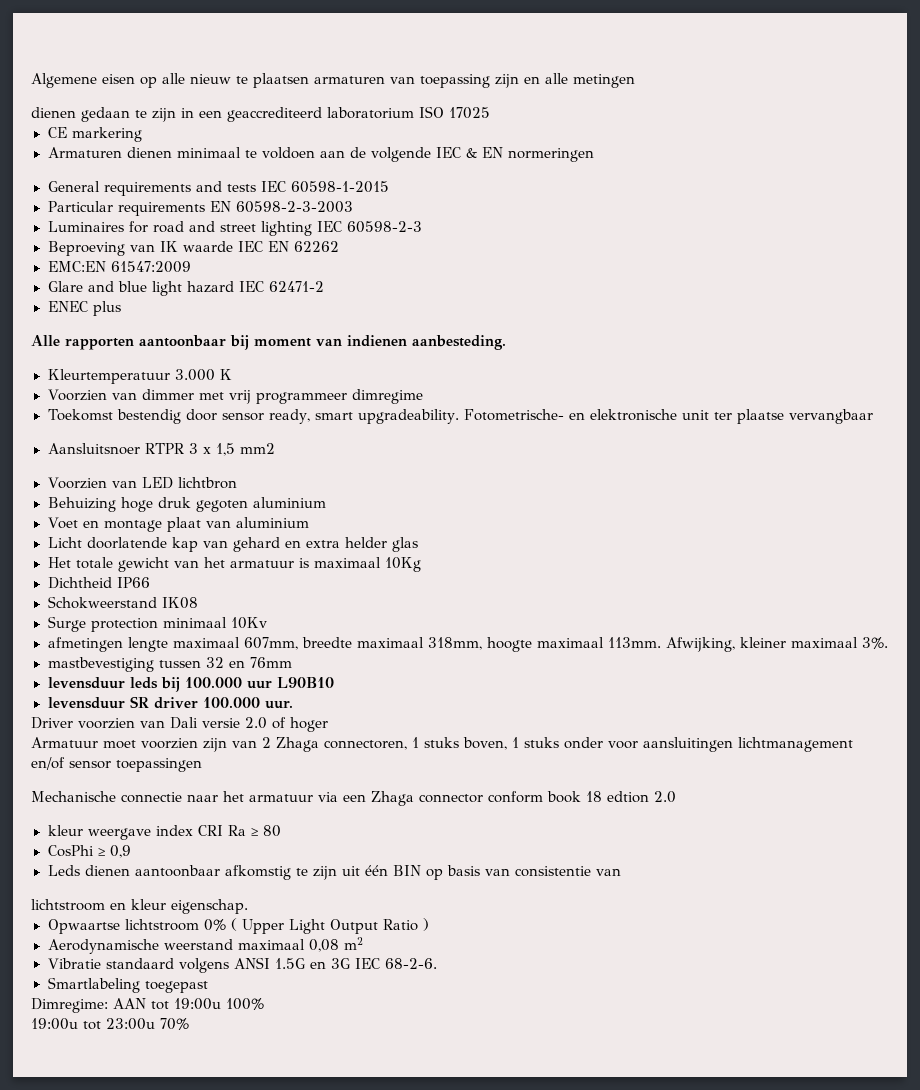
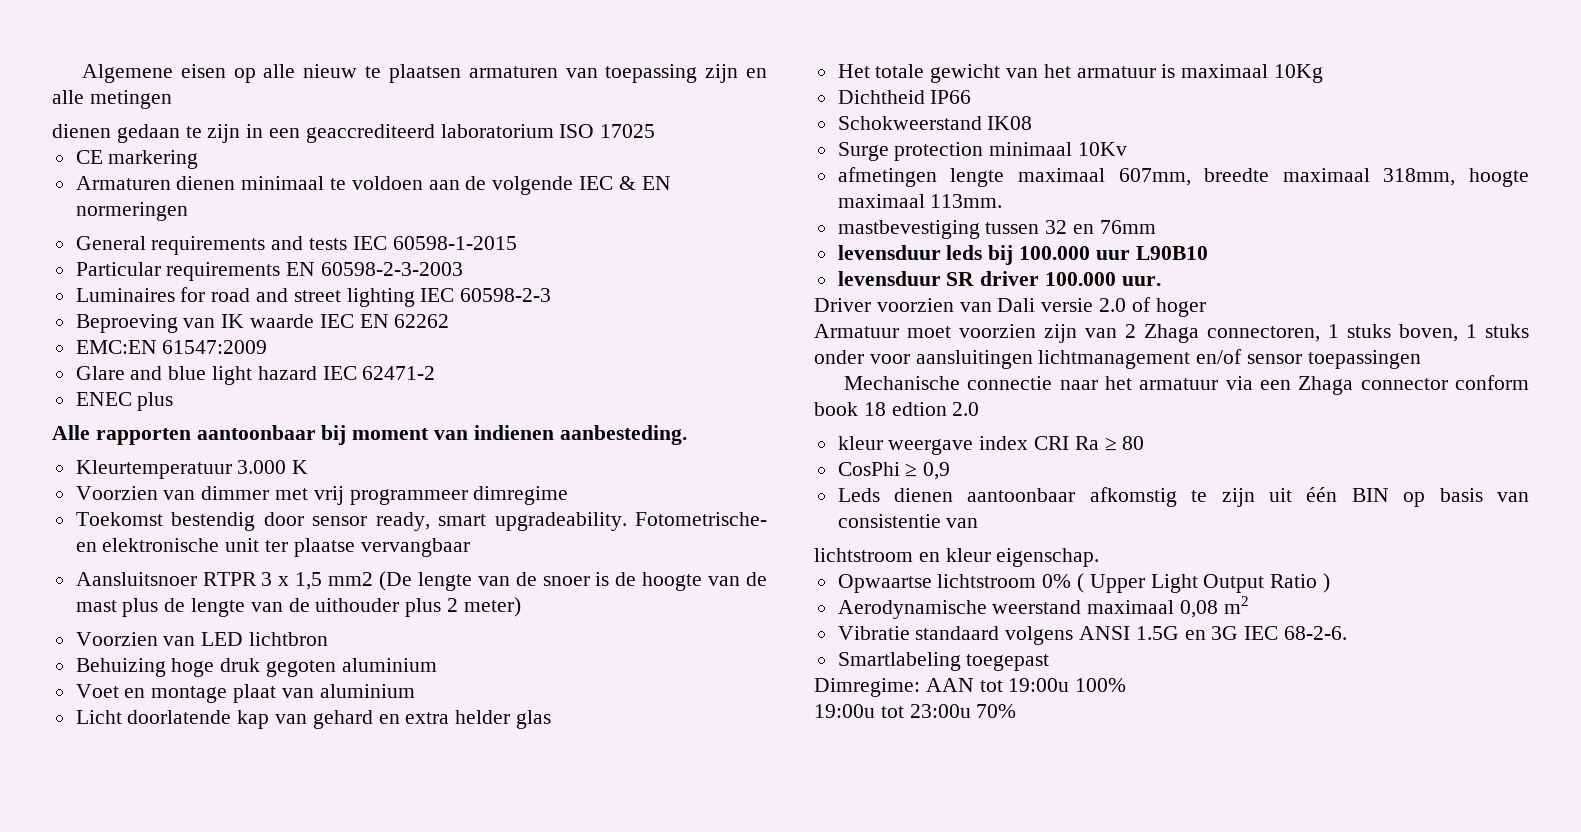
- Aansluitsnoer RTPR 3 x 1,5 mm2
+ Aansluitsnoer RTPR 3 x 1,5 mm2 (De lengte van de snoer is de hoogte van de mast plus de lengte van de uithouder plus 2 meter)
- Afwijking, kleiner maximaal 3%.

